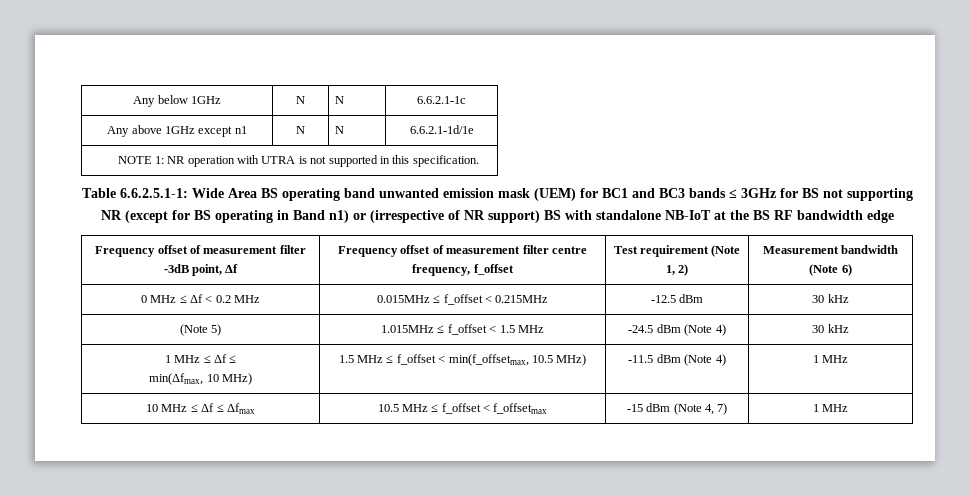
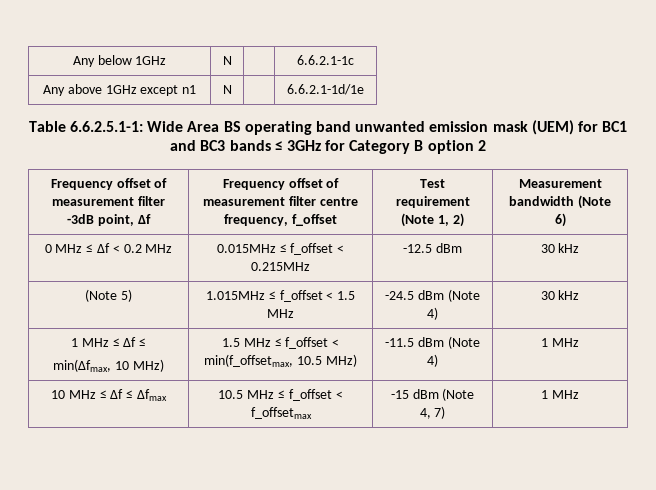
- Any below 1GHz | N | N | 6.6.2.1-1c
+ Any below 1GHz | N | | 6.6.2.1-1c
- Any above 1GHz except n1 | N | N | 6.6.2.1-1d/1e
+ Any above 1GHz except n1 | N | | 6.6.2.1-1d/1e
- NOTE 1: NR operation with UTRA is not supported in this specification.
- Table 6.6.2.5.1-1: Wide Area BS operating band unwanted emission mask (UEM) for BC1 and BC3 bands ≤ 3GHz for BS not supporting NR (except for BS operating in Band n1) or (irrespective of NR support) BS with standalone NB-IoT at the BS RF bandwidth edge
+ Table 6.6.2.5.1-1: Wide Area BS operating band unwanted emission mask (UEM) for BC1 and BC3 bands ≤ 3GHz for Category B option 2

